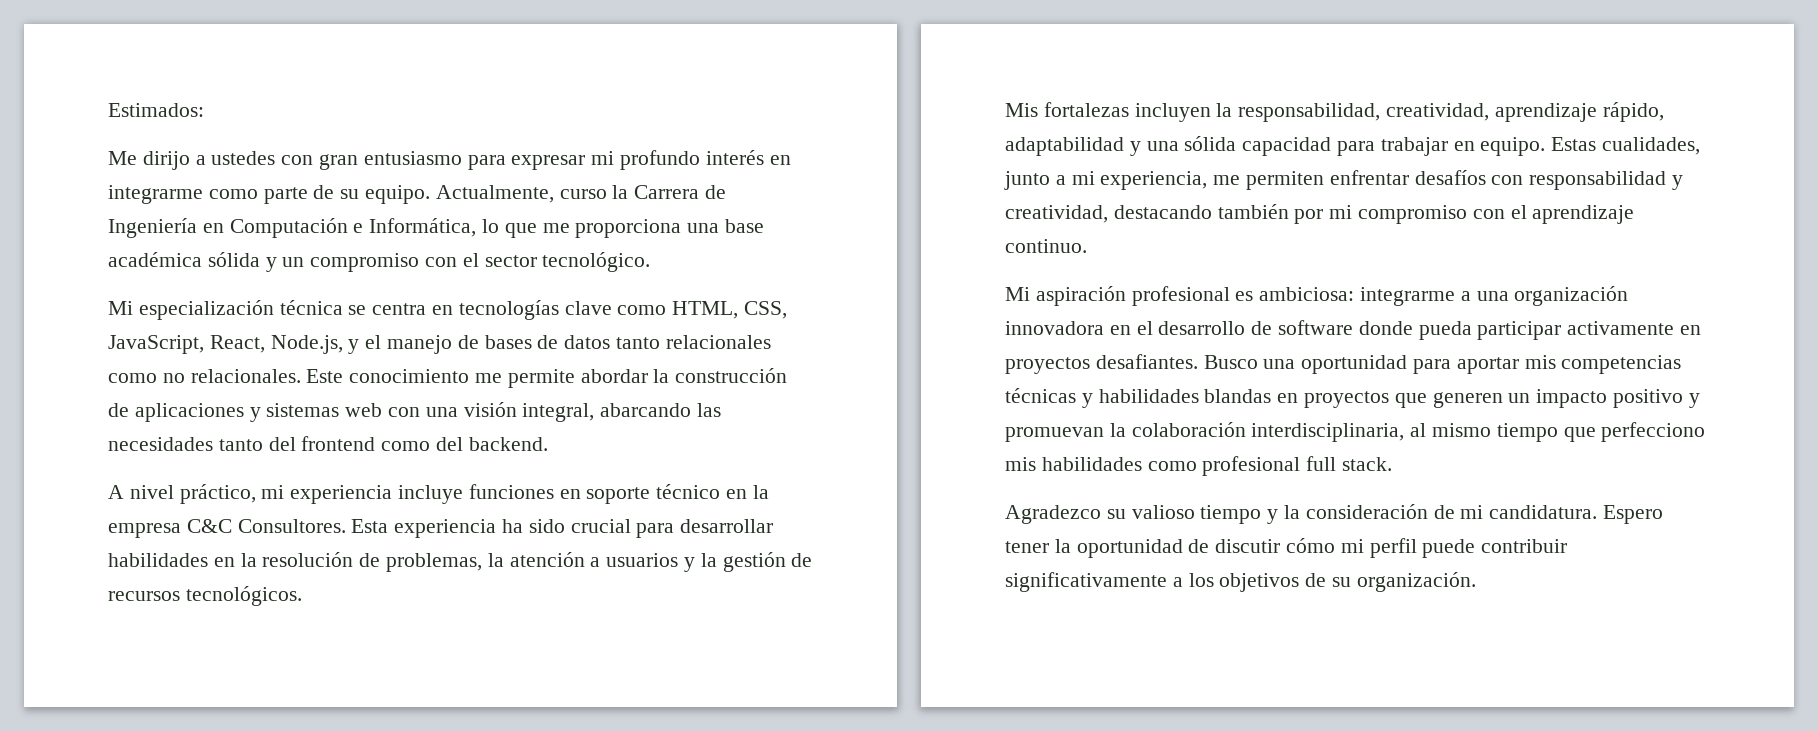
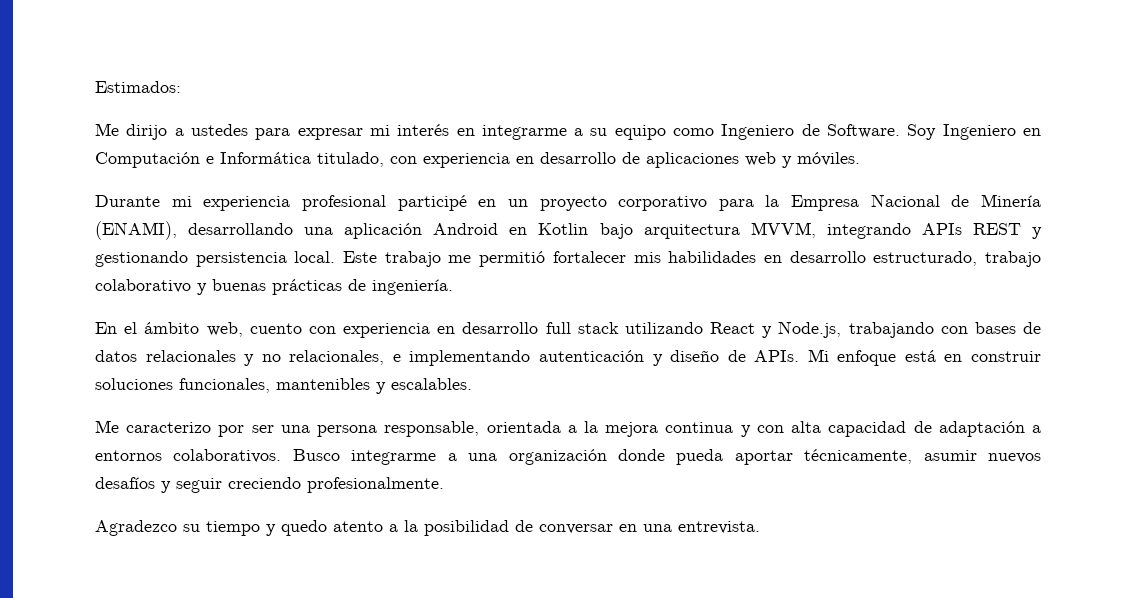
- Me dirijo a ustedes con gran entusiasmo para expresar mi profundo interés en integrarme como parte de su equipo. Actualmente, curso la Carrera de Ingeniería en Computación e Informática, lo que me proporciona una base académica sólida y un compromiso con el sector tecnológico.
- Mi especialización técnica se centra en tecnologías clave como HTML, CSS, JavaScript, React, Node.js, y el manejo de bases de datos tanto relacionales como no relacionales. Este conocimiento me permite abordar la construcción de aplicaciones y sistemas web con una visión integral, abarcando las necesidades tanto del frontend como del backend.
- A nivel práctico, mi experiencia incluye funciones en soporte técnico en la empresa C&C Consultores. Esta experiencia ha sido crucial para desarrollar habilidades en la resolución de problemas, la atención a usuarios y la gestión de recursos tecnológicos.
- Mis fortalezas incluyen la responsabilidad, creatividad, aprendizaje rápido, adaptabilidad y una sólida capacidad para trabajar en equipo. Estas cualidades, junto a mi experiencia, me permiten enfrentar desafíos con responsabilidad y creatividad, destacando también por mi compromiso con el aprendizaje continuo.
- Mi aspiración profesional es ambiciosa: integrarme a una organización innovadora en el desarrollo de software donde pueda participar activamente en proyectos desafiantes. Busco una oportunidad para aportar mis competencias técnicas y habilidades blandas en proyectos que generen un impacto positivo y promuevan la colaboración interdisciplinaria, al mismo tiempo que perfecciono mis habilidades como profesional full stack.
+ Me dirijo a ustedes para expresar mi interés en integrarme a su equipo como Ingeniero de Software. Soy Ingeniero en Computación e Informática titulado, con experiencia en desarrollo de aplicaciones web y móviles.
+ Durante mi experiencia profesional participé en un proyecto corporativo para la Empresa Nacional de Minería (ENAMI), desarrollando una aplicación Android en Kotlin bajo arquitectura MVVM, integrando APIs REST y gestionando persistencia local. Este trabajo me permitió fortalecer mis habilidades en desarrollo estructurado, trabajo colaborativo y buenas prácticas de ingeniería.
+ En el ámbito web, cuento con experiencia en desarrollo full stack utilizando React y Node.js, trabajando con bases de datos relacionales y no relacionales, e implementando autenticación y diseño de APIs. Mi enfoque está en construir soluciones funcionales, mantenibles y escalables.
+ Me caracterizo por ser una persona responsable, orientada a la mejora continua y con alta capacidad de adaptación a entornos colaborativos. Busco integrarme a una organización donde pueda aportar técnicamente, asumir nuevos desafíos y seguir creciendo profesionalmente.
- Agradezco su valioso tiempo y la consideración de mi candidatura. Espero tener la oportunidad de discutir cómo mi perfil puede contribuir significativamente a los objetivos de su organización.
+ Agradezco su tiempo y quedo atento a la posibilidad de conversar en una entrevista.

